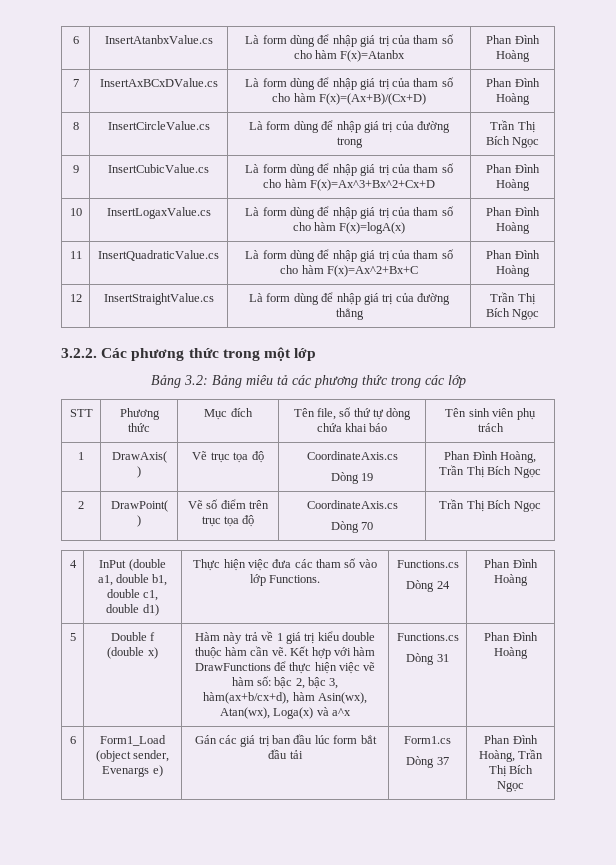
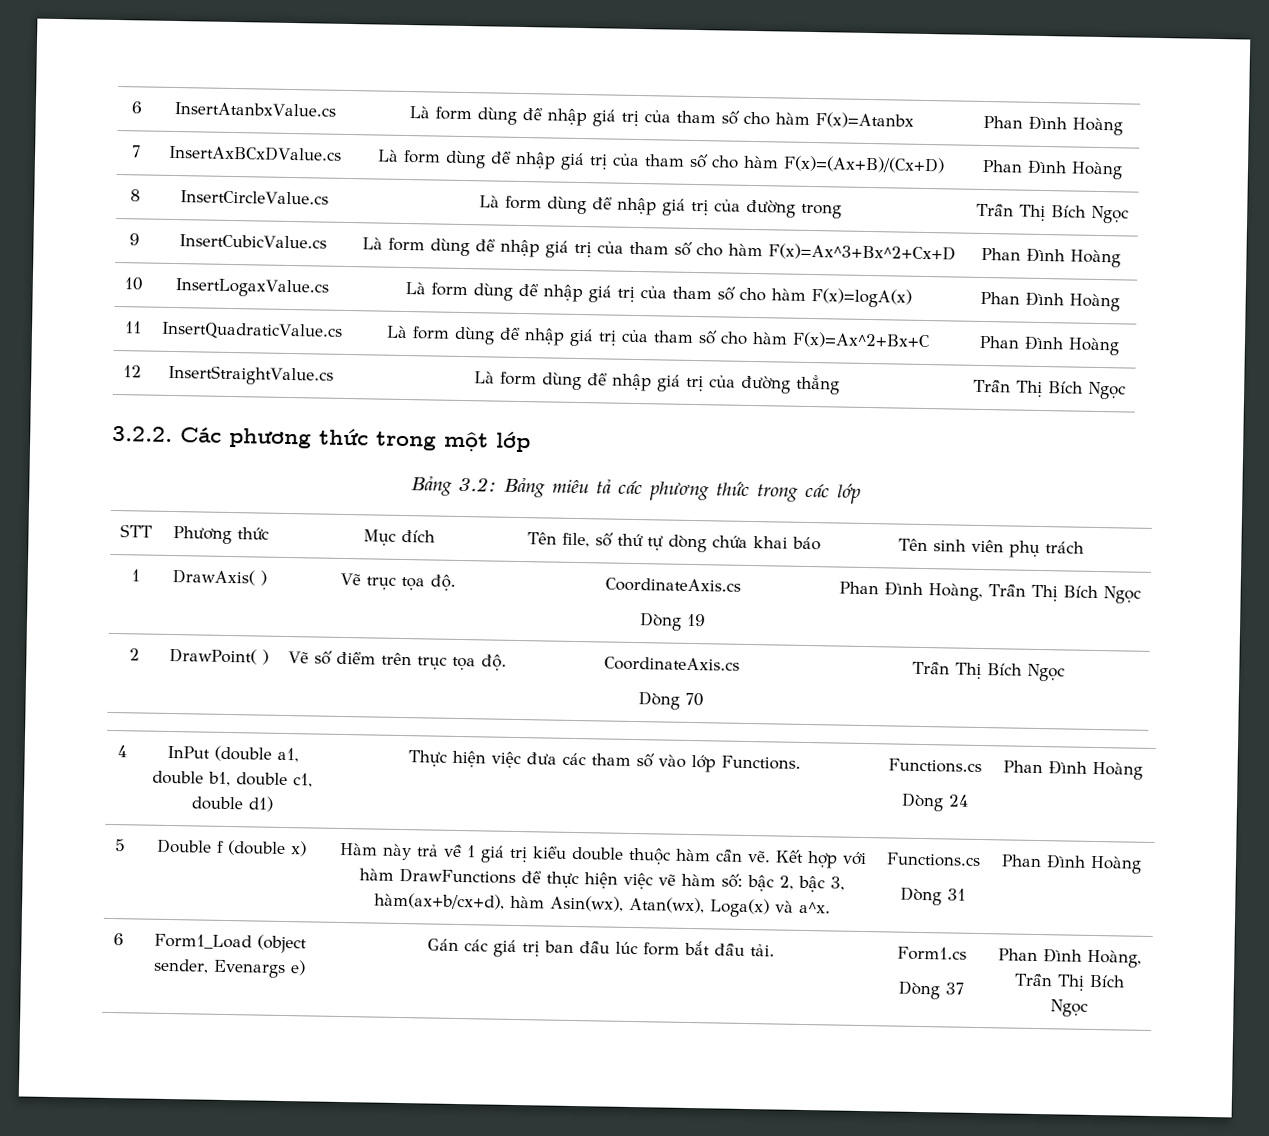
- 1 | DrawAxis( ) | Vẽ trục tọa độ | CoordinateAxis.cs
+ 1 | DrawAxis( ) | Vẽ trục tọa độ. | CoordinateAxis.cs
- 2 | DrawPoint( ) | Vẽ số điểm trên trục tọa độ | CoordinateAxis.cs
+ 2 | DrawPoint( ) | Vẽ số điểm trên trục tọa độ. | CoordinateAxis.cs
- Kết hợp với hàm DrawFunctions để thực hiện việc vẽ hàm số: bậc 2, bậc 3, hàm(ax+b/cx+d), hàm Asin(wx), Atan(wx), Loga(x) và a^x
+ Kết hợp với hàm DrawFunctions để thực hiện việc vẽ hàm số: bậc 2, bậc 3, hàm(ax+b/cx+d), hàm Asin(wx), Atan(wx), Loga(x) và a^x.
- 6 | Form1_Load (object sender, Evenargs e) | Gán các giá trị ban đầu lúc form bắt đầu tải | Form1.cs
+ 6 | Form1_Load (object sender, Evenargs e) | Gán các giá trị ban đầu lúc form bắt đầu tải. | Form1.cs

